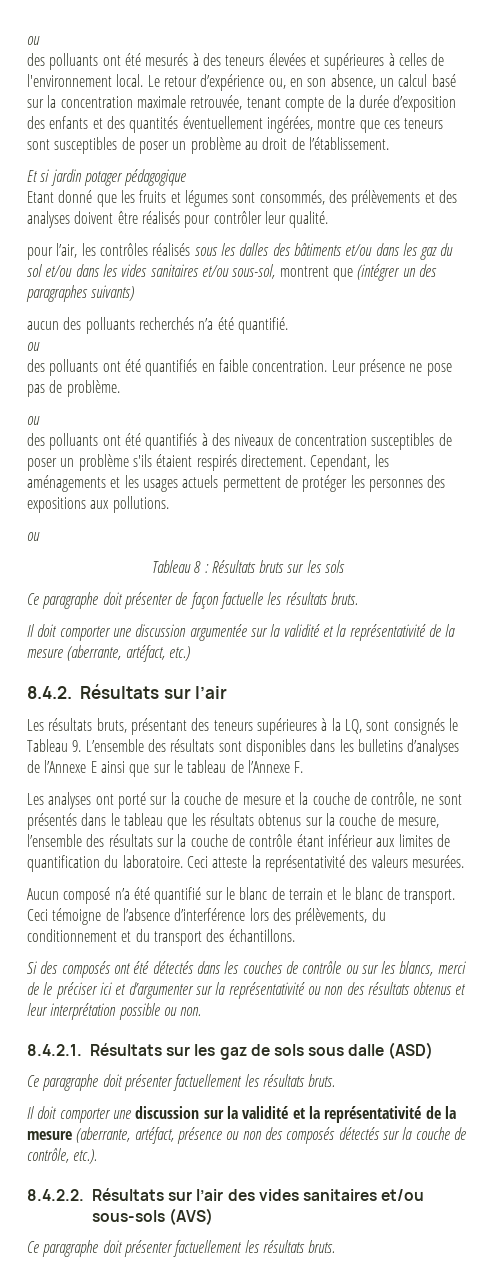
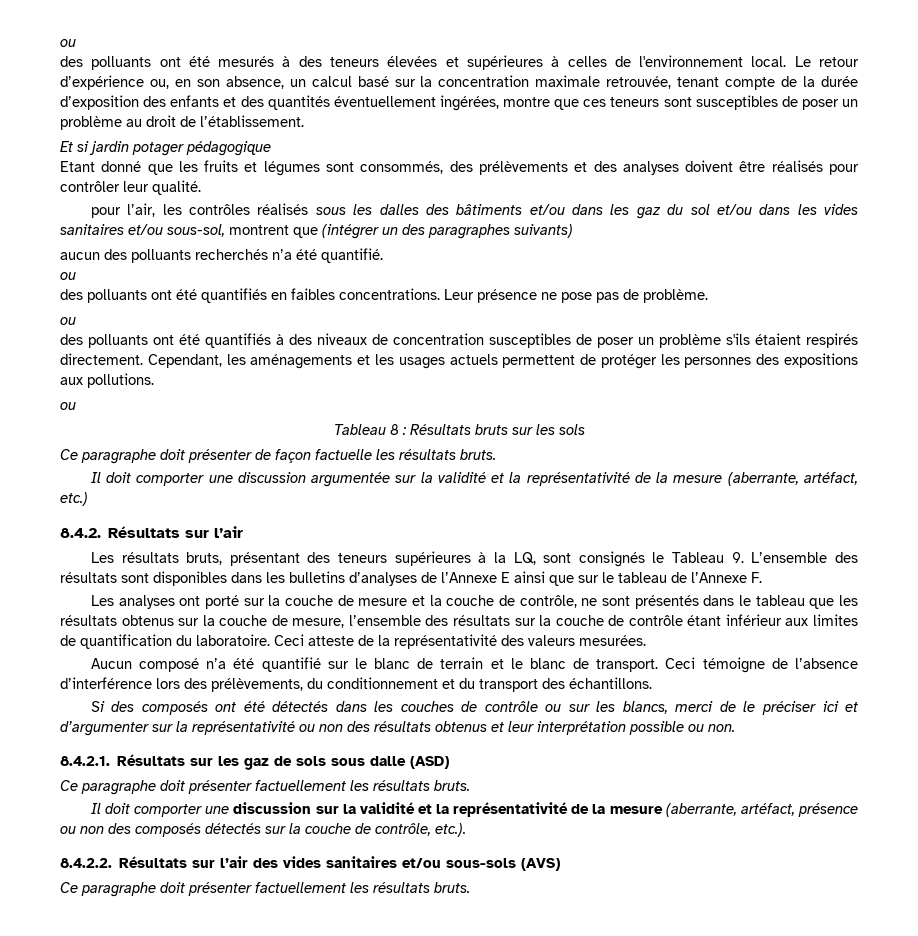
- des polluants ont été quantifiés en faible concentration.
+ des polluants ont été quantifiés en faibles concentrations.
- Ceci atteste la représentativité des valeurs mesurées.
+ Ceci atteste de la représentativité des valeurs mesurées.

